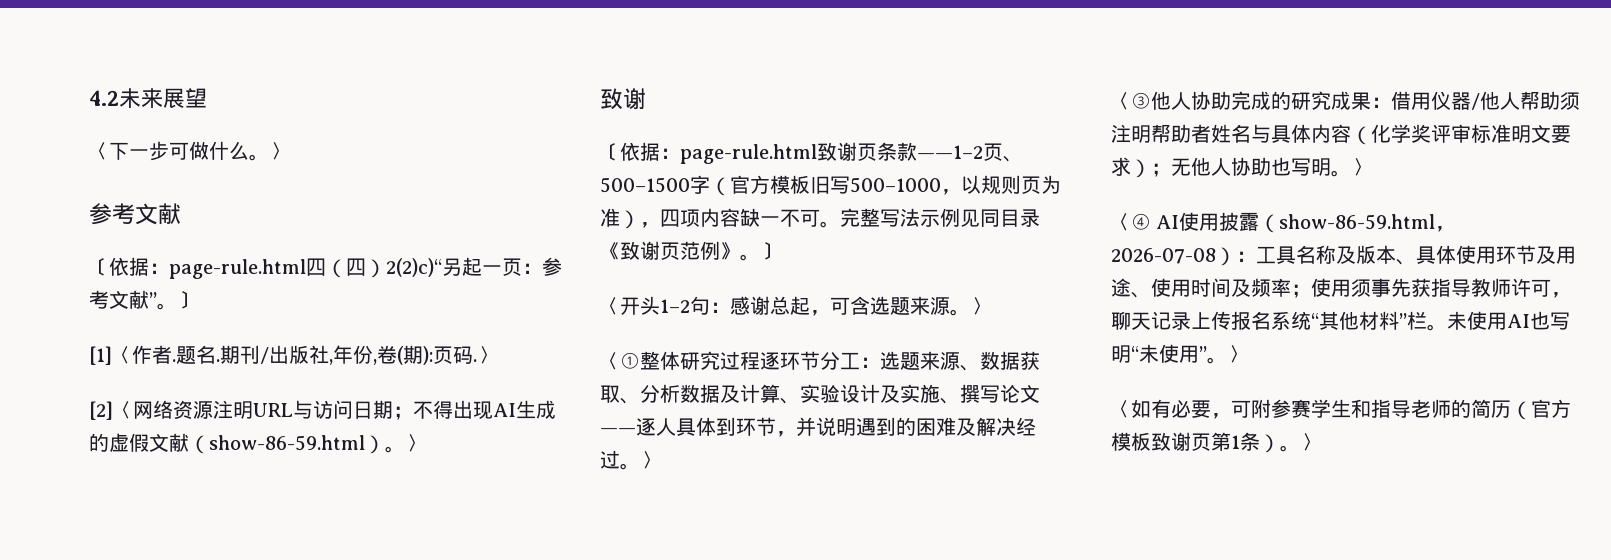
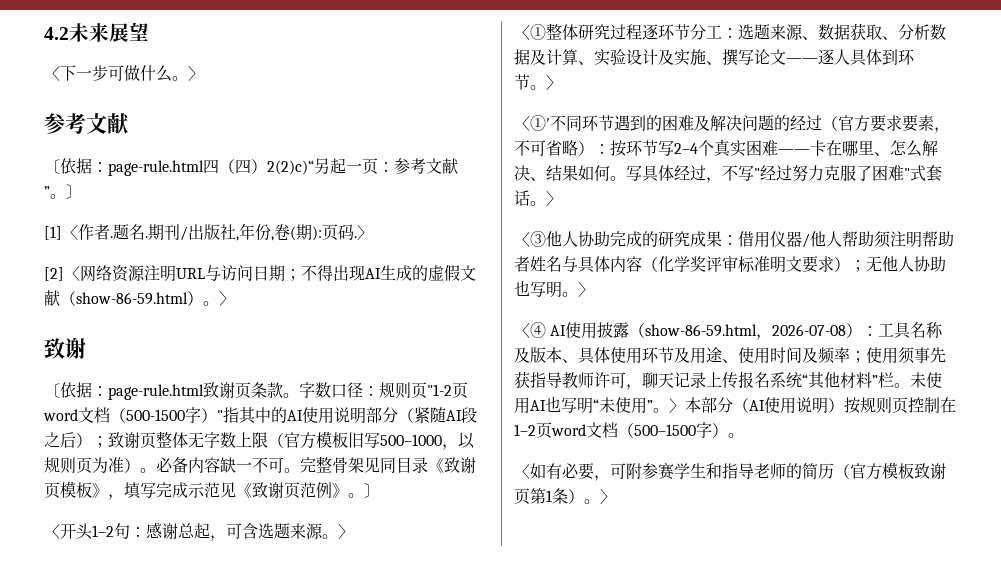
- 〔依据：page-rule.html致谢页条款——1–2页、500–1500字（官方模板旧写500–1000，以规则页为准），四项内容缺一不可。
+ 〔依据：page-rule.html致谢页条款。字数口径：规则页"1-2页word文档（500-1500字）"指其中的AI使用说明部分（紧随AI段之后）；致谢页整体无字数上限（官方模板旧写500–1000，以规则页为准）。必备内容缺一不可。
- 完整写法示例见同目录《致谢页范例》。
+ 完整骨架见同目录《致谢页模板》，填写完成示范见《致谢页范例》。
- 〈①整体研究过程逐环节分工：选题来源、数据获取、分析数据及计算、实验设计及实施、撰写论文——逐人具体到环节，并说明遇到的困难及解决经过。
+ 〈①整体研究过程逐环节分工：选题来源、数据获取、分析数据及计算、实验设计及实施、撰写论文——逐人具体到环节。〉
+ 〈①′不同环节遇到的困难及解决问题的经过（官方要求要素，不可省略）：按环节写2–4个真实困难——卡在哪里、怎么解决、结果如何。写具体经过，不写"经过努力克服了困难"式套话。
- 未使用AI也写明“未使用”。〉
+ 未使用AI也写明“未使用”。〉本部分（AI使用说明）按规则页控制在1–2页word文档（500–1500字）。

